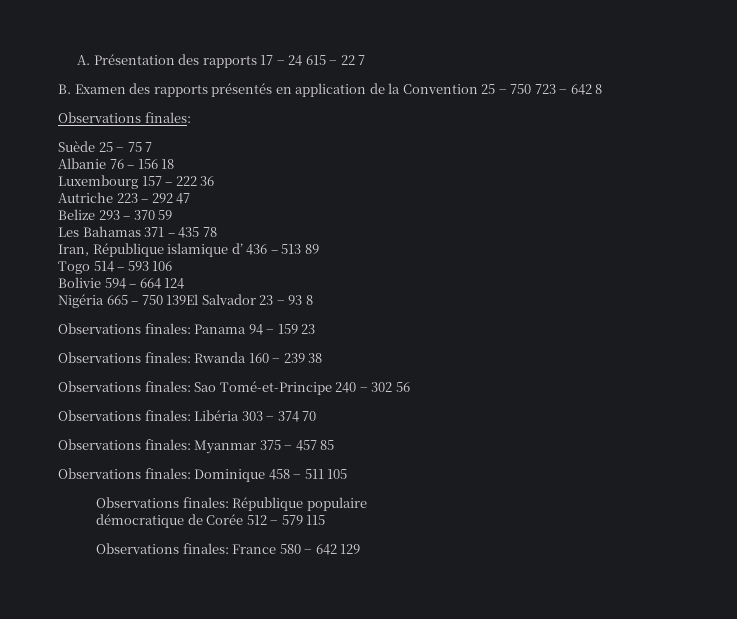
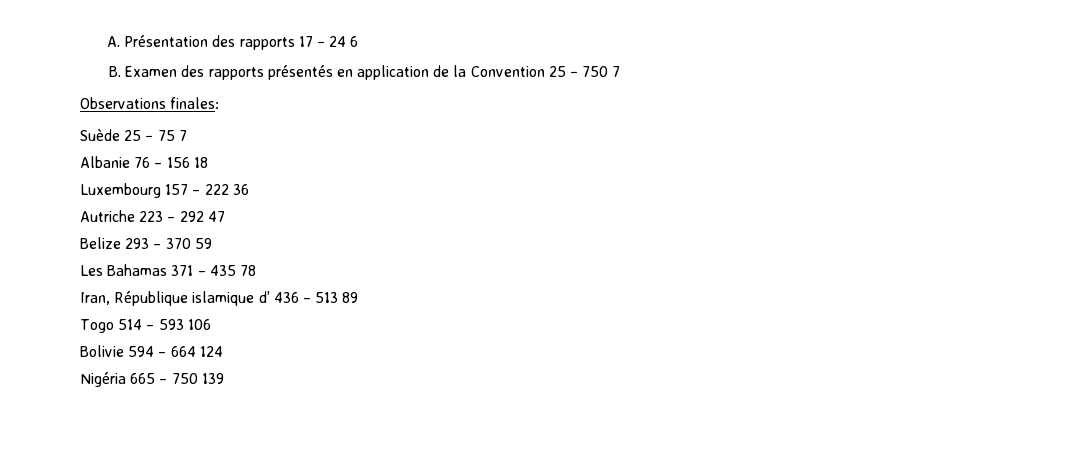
- A. Présentation des rapports 17 − 24 615 − 22 7
+ A. Présentation des rapports 17 − 24 6
- B. Examen des rapports présentés en application de la Convention 25 − 750 723 − 642 8
+ B. Examen des rapports présentés en application de la Convention 25 − 750 7
- Nigéria 665 – 750 139El Salvador 23 − 93 8
- Observations finales: Panama 94 − 159 23
- Observations finales: Rwanda 160 − 239 38
- Observations finales: Sao Tomé-et-Principe 240 − 302 56
- Observations finales: Libéria 303 − 374 70
- Observations finales: Myanmar 375 − 457 85
- Observations finales: Dominique 458 − 511 105
- Observations finales: République populaire
- démocratique de Corée 512 − 579 115
- Observations finales: France 580 − 642 129
+ Nigéria 665 – 750 139

